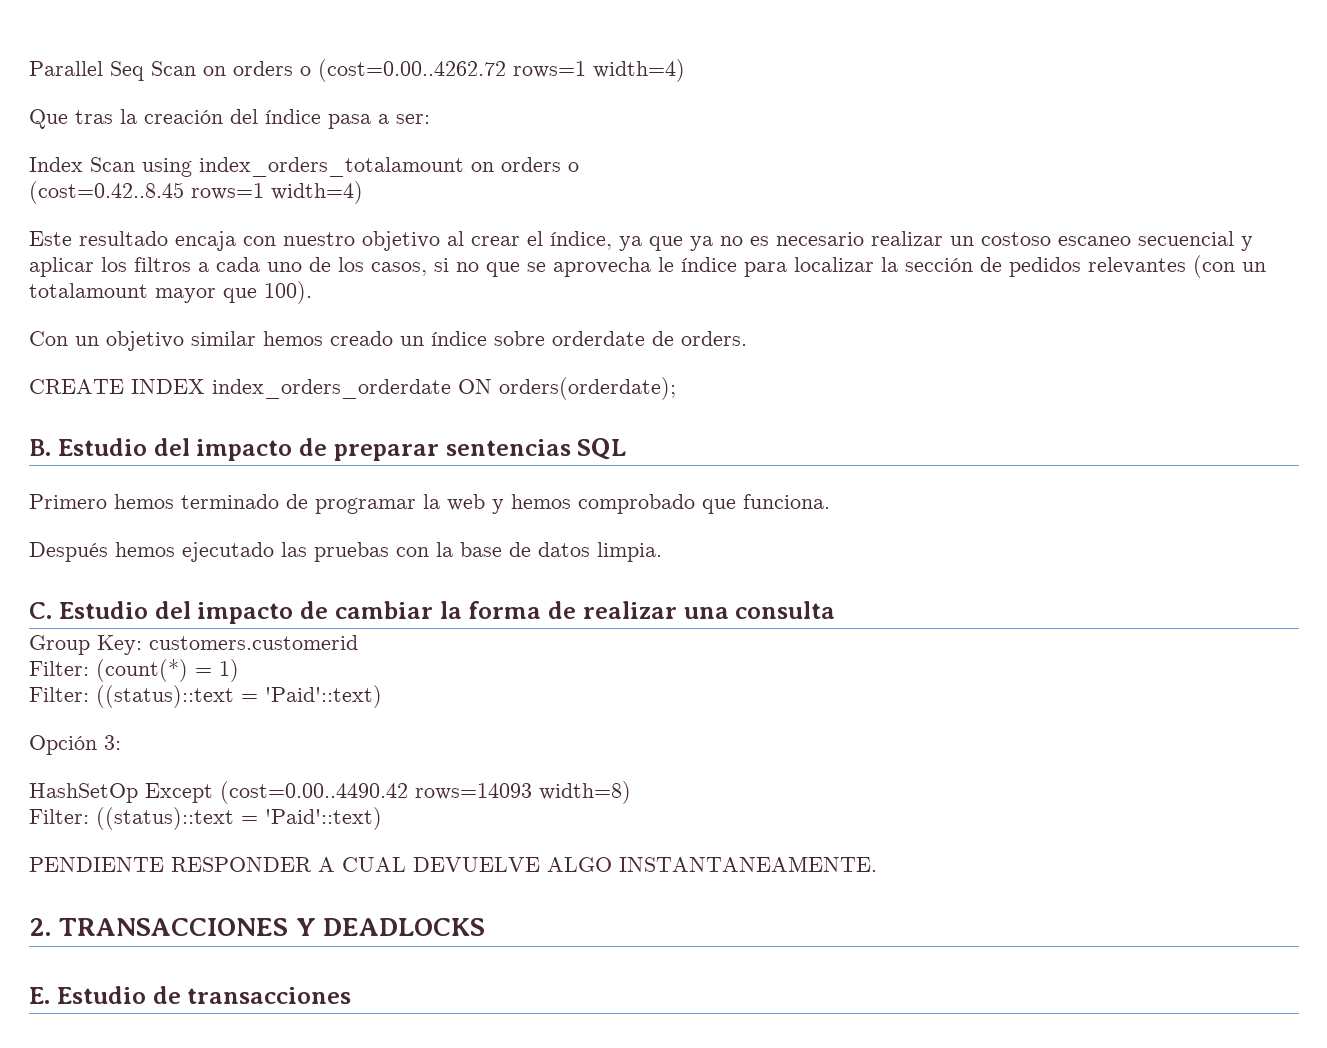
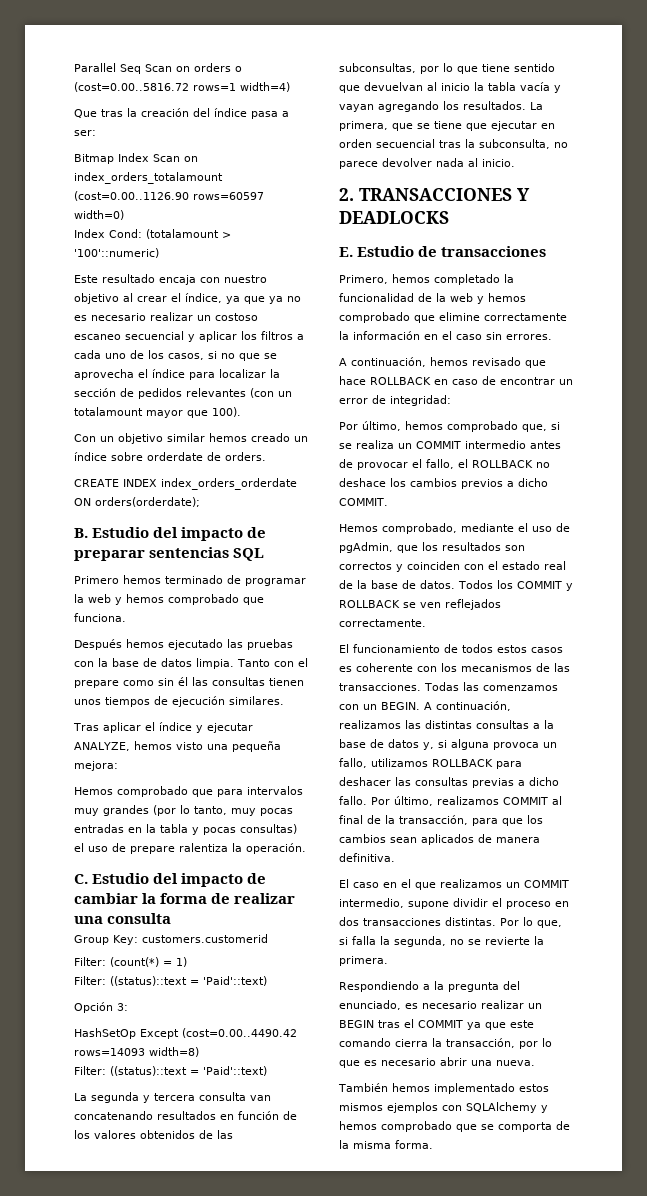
- Parallel Seq Scan on orders o (cost=0.00..4262.72 rows=1 width=4)
+ Parallel Seq Scan on orders o (cost=0.00..5816.72 rows=1 width=4)
- Index Scan using index_orders_totalamount on orders o
- (cost=0.42..8.45 rows=1 width=4)
+ Bitmap Index Scan on index_orders_totalamount (cost=0.00..1126.90 rows=60597 width=0)
+ Index Cond: (totalamount > '100'::numeric)
- Este resultado encaja con nuestro objetivo al crear el índice, ya que ya no es necesario realizar un costoso escaneo secuencial y aplicar los filtros a cada uno de los casos, si no que se aprovecha le índice para localizar la sección de pedidos relevantes (con un totalamount mayor que 100).
+ Este resultado encaja con nuestro objetivo al crear el índice, ya que ya no es necesario realizar un costoso escaneo secuencial y aplicar los filtros a cada uno de los casos, si no que se aprovecha el índice para localizar la sección de pedidos relevantes (con un totalamount mayor que 100).
+ Tanto con el prepare como sin él las consultas tienen unos tiempos de ejecución similares.
+ Tras aplicar el índice y ejecutar ANALYZE, hemos visto una pequeña mejora:
+ Hemos comprobado que para intervalos muy grandes (por lo tanto, muy pocas entradas en la tabla y pocas consultas) el uso de prepare ralentiza la operación.
- PENDIENTE RESPONDER A CUAL DEVUELVE ALGO INSTANTANEAMENTE.
+ La segunda y tercera consulta van concatenando resultados en función de los valores obtenidos de las subconsultas, por lo que tiene sentido que devuelvan al inicio la tabla vacía y vayan agregando los resultados. La primera, que se tiene que ejecutar en orden secuencial tras la subconsulta, no parece devolver nada al inicio.
+ Primero, hemos completado la funcionalidad de la web y hemos comprobado que elimine correctamente la información en el caso sin errores.
+ A continuación, hemos revisado que hace ROLLBACK en caso de encontrar un error de integridad:
+ Por último, hemos comprobado que, si se realiza un COMMIT intermedio antes de provocar el fallo, el ROLLBACK no deshace los cambios previos a dicho COMMIT.
+ Hemos comprobado, mediante el uso de pgAdmin, que los resultados son correctos y coinciden con el estado real de la base de datos. Todos los COMMIT y ROLLBACK se ven reflejados correctamente.
+ El funcionamiento de todos estos casos es coherente con los mecanismos de las transacciones. Todas las comenzamos con un BEGIN. A continuación, realizamos las distintas consultas a la base de datos y, si alguna provoca un fallo, utilizamos ROLLBACK para deshacer las consultas previas a dicho fallo. Por último, realizamos COMMIT al final de la transacción, para que los cambios sean aplicados de manera definitiva.
+ El caso en el que realizamos un COMMIT intermedio, supone dividir el proceso en dos transacciones distintas. Por lo que, si falla la segunda, no se revierte la primera.
+ Respondiendo a la pregunta del enunciado, es necesario realizar un BEGIN tras el COMMIT ya que este comando cierra la transacción, por lo que es necesario abrir una nueva.
+ También hemos implementado estos mismos ejemplos con SQLAlchemy y hemos comprobado que se comporta de la misma forma.

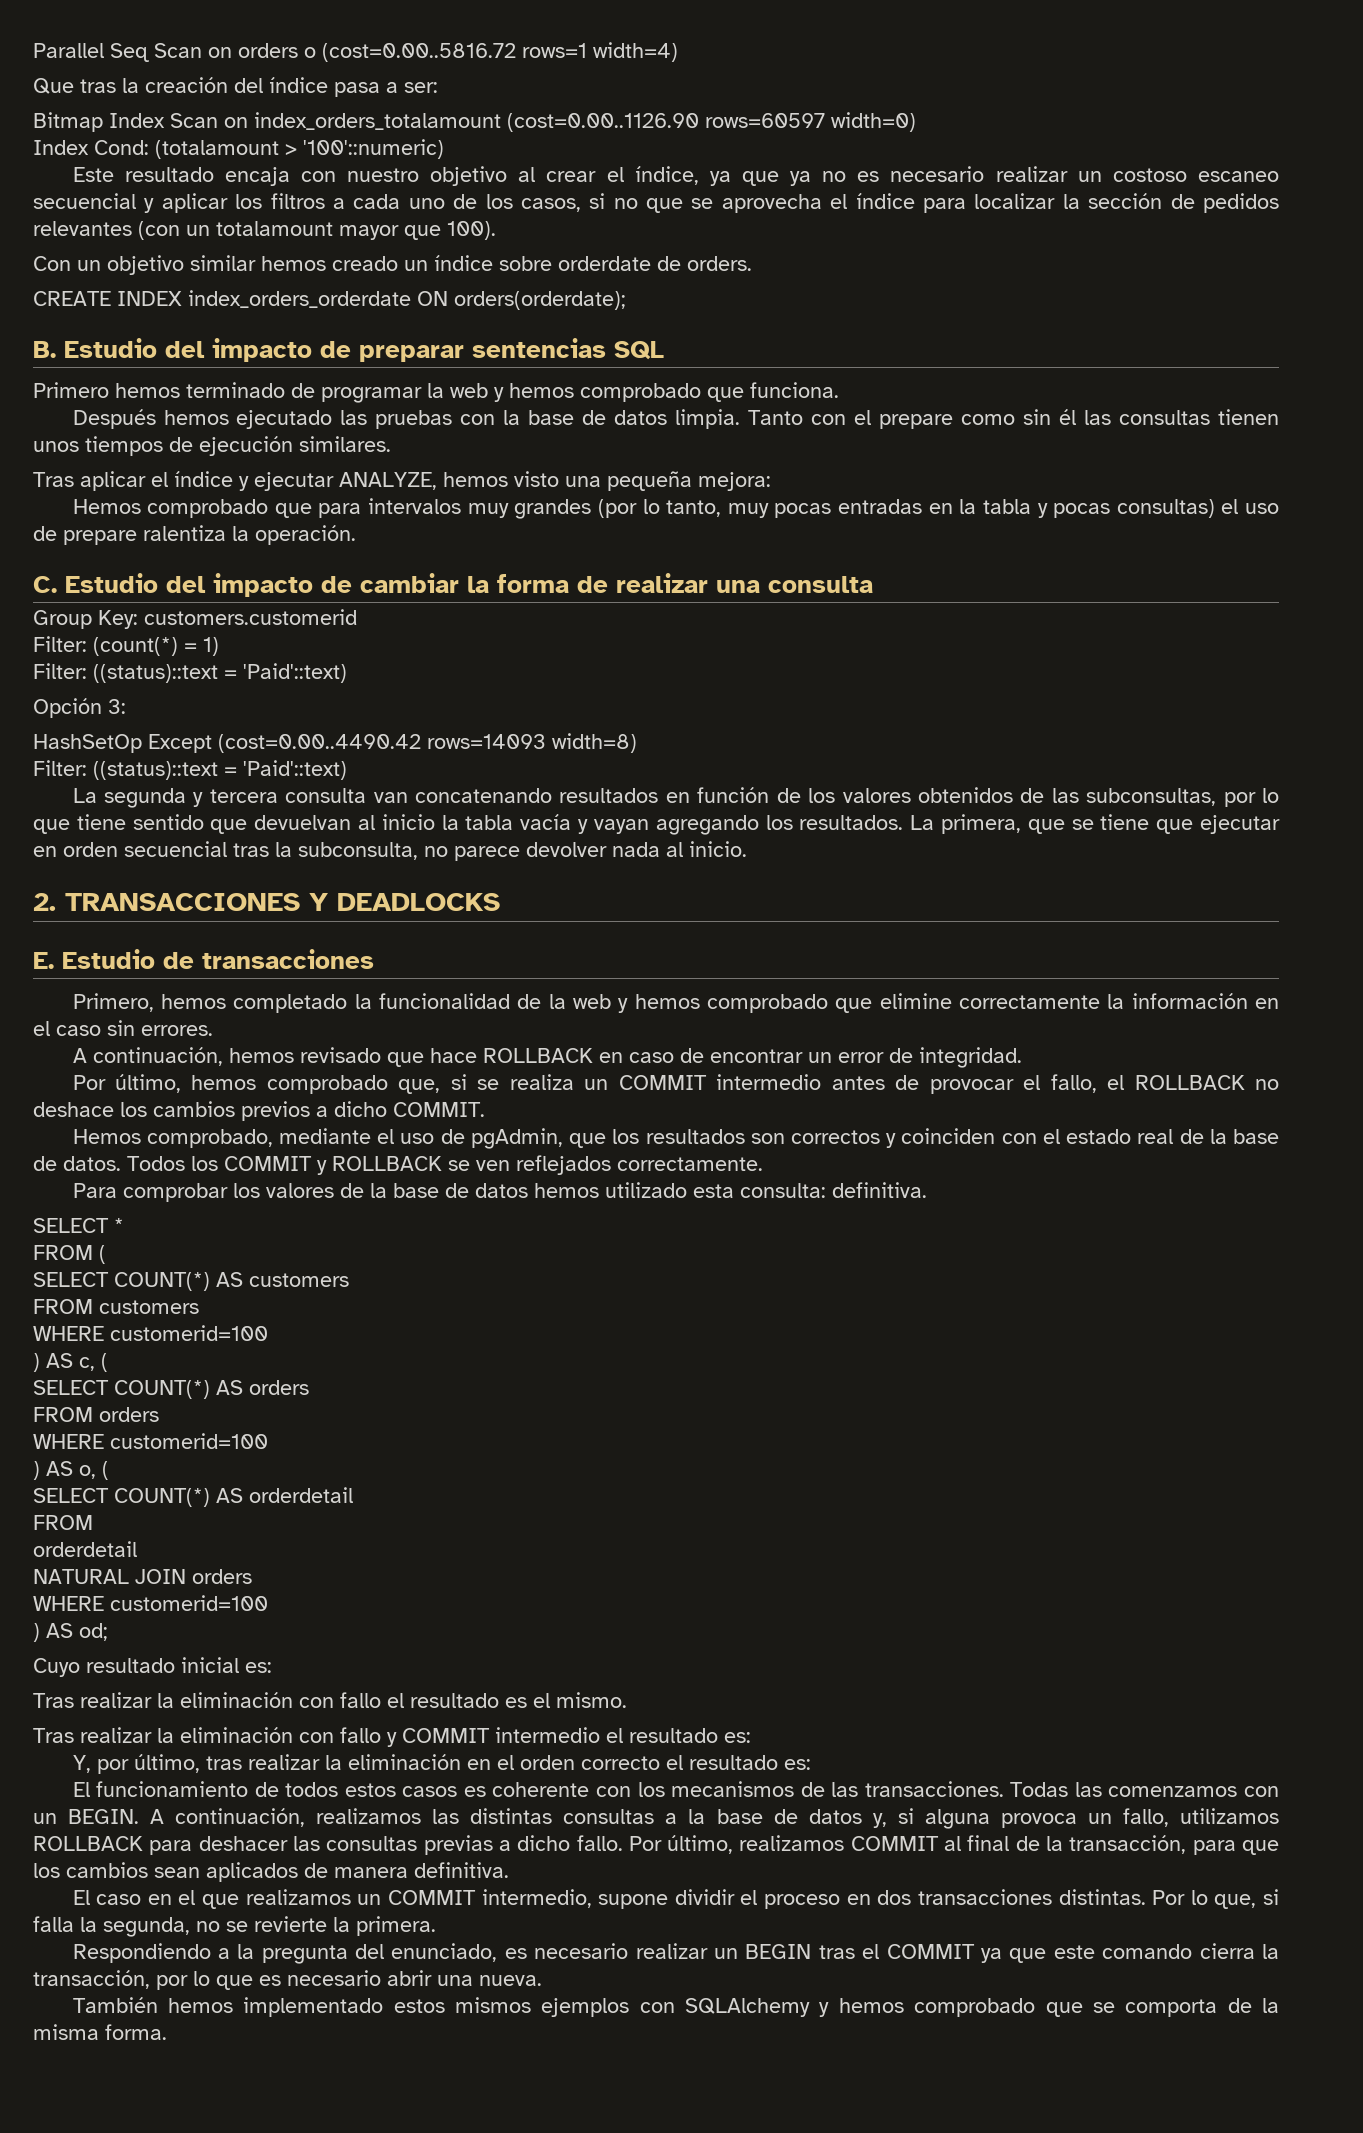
- A continuación, hemos revisado que hace ROLLBACK en caso de encontrar un error de integridad:
+ A continuación, hemos revisado que hace ROLLBACK en caso de encontrar un error de integridad.
+ Para comprobar los valores de la base de datos hemos utilizado esta consulta: definitiva.
+ SELECT *
+ FROM (
+ SELECT COUNT(*) AS customers
+ FROM customers
+ WHERE customerid=100
+ ) AS c, (
+ SELECT COUNT(*) AS orders
+ FROM orders
+ WHERE customerid=100
+ ) AS o, (
+ SELECT COUNT(*) AS orderdetail
+ FROM
+ orderdetail
+ NATURAL JOIN orders
+ WHERE customerid=100
+ ) AS od;
+ Cuyo resultado inicial es:
+ Tras realizar la eliminación con fallo el resultado es el mismo.
+ Tras realizar la eliminación con fallo y COMMIT intermedio el resultado es:
+ Y, por último, tras realizar la eliminación en el orden correcto el resultado es:

